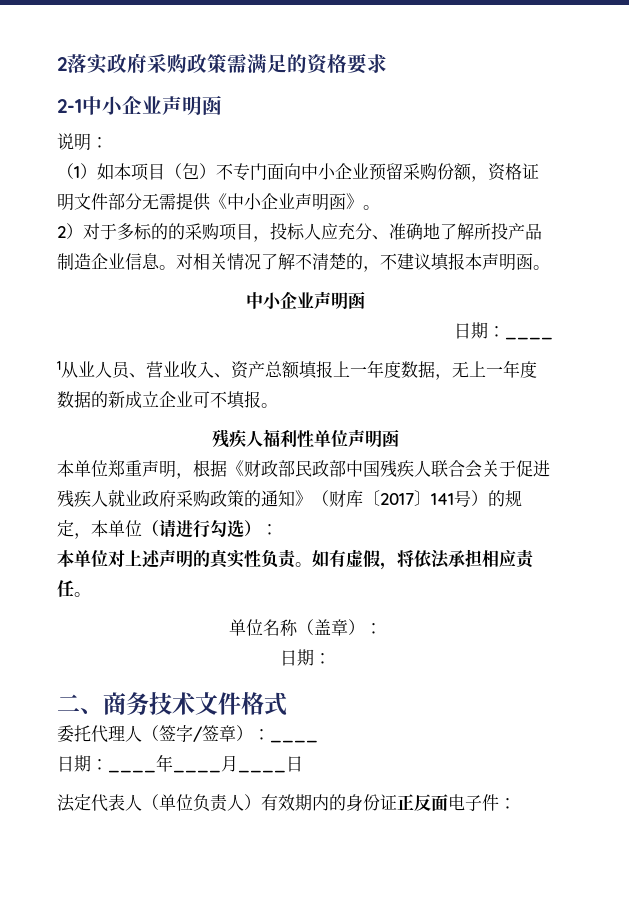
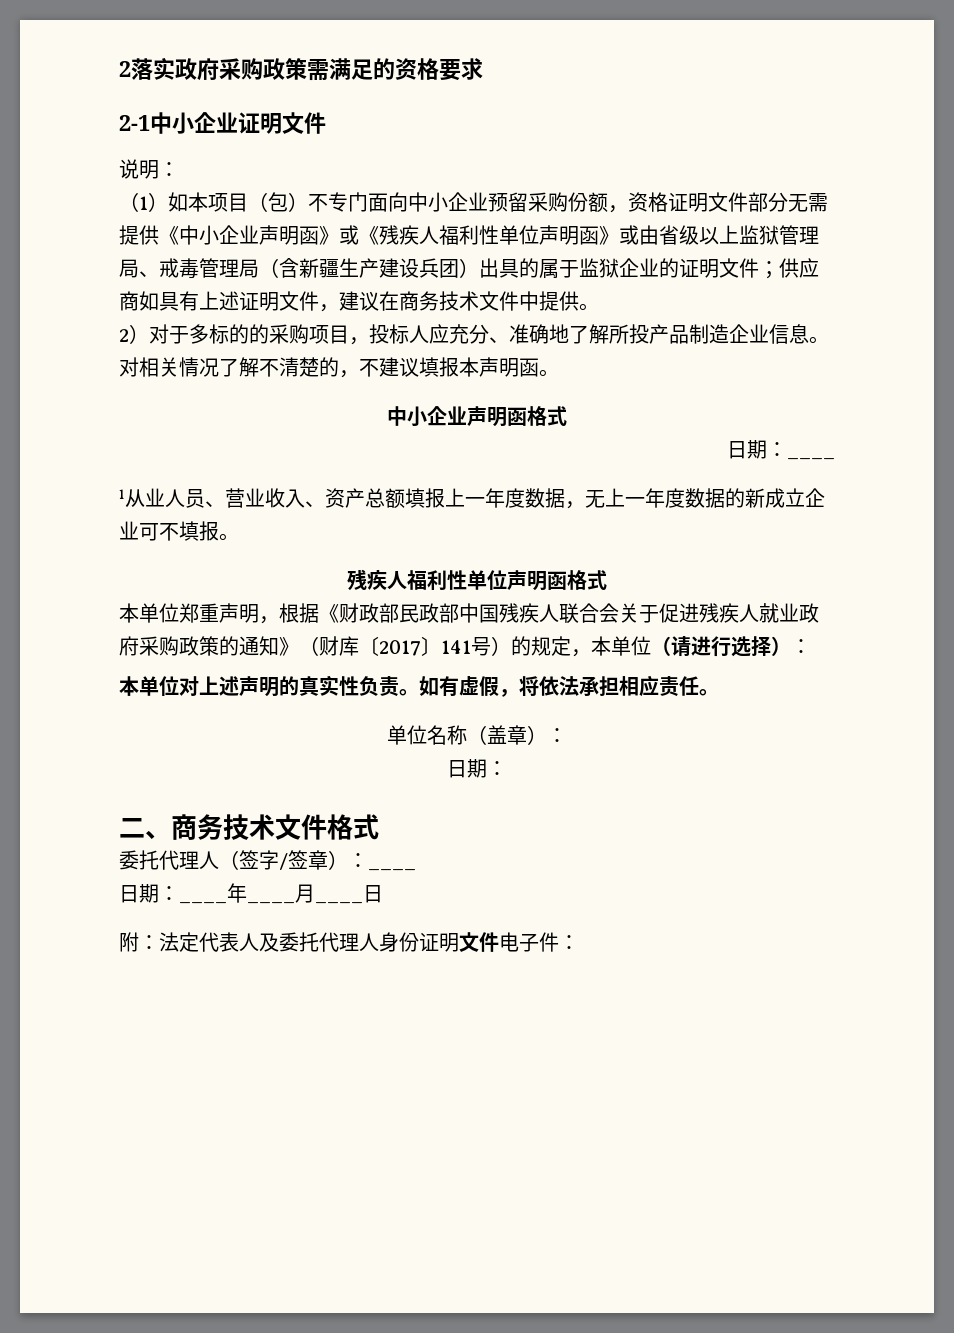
- 2-1中小企业声明函
+ 2-1中小企业证明文件
- （1）如本项目（包）不专门面向中小企业预留采购份额，资格证明文件部分无需提供《中小企业声明函》。
+ （1）如本项目（包）不专门面向中小企业预留采购份额，资格证明文件部分无需提供《中小企业声明函》或《残疾人福利性单位声明函》或由省级以上监狱管理局、戒毒管理局（含新疆生产建设兵团）出具的属于监狱企业的证明文件；供应商如具有上述证明文件，建议在商务技术文件中提供。
  对相关情况了解不清楚的，不建议填报本声明函。
- 中小企业声明函
+ 中小企业声明函格式
- 残疾人福利性单位声明函
+ 残疾人福利性单位声明函格式
- 本单位郑重声明，根据《财政部民政部中国残疾人联合会关于促进残疾人就业政府采购政策的通知》（财库〔2017〕141号）的规定，本单位（请进行勾选）：
+ 本单位郑重声明，根据《财政部民政部中国残疾人联合会关于促进残疾人就业政府采购政策的通知》（财库〔2017〕141号）的规定，本单位（请进行选择）：
- 法定代表人（单位负责人）有效期内的身份证正反面电子件：
+ 附：法定代表人及委托代理人身份证明文件电子件：

